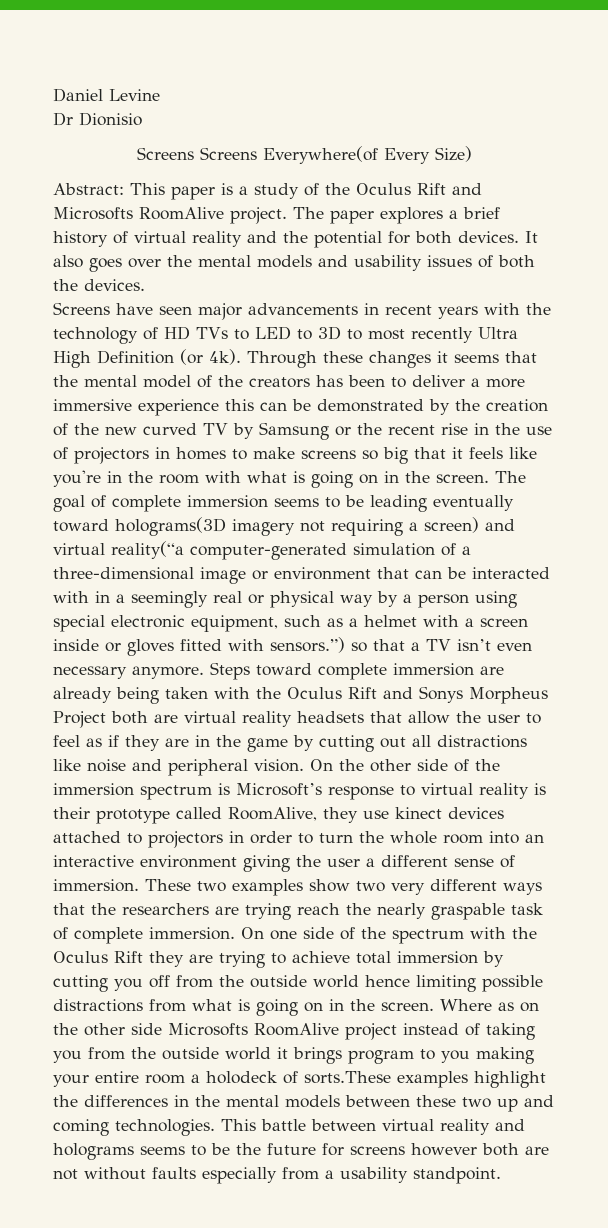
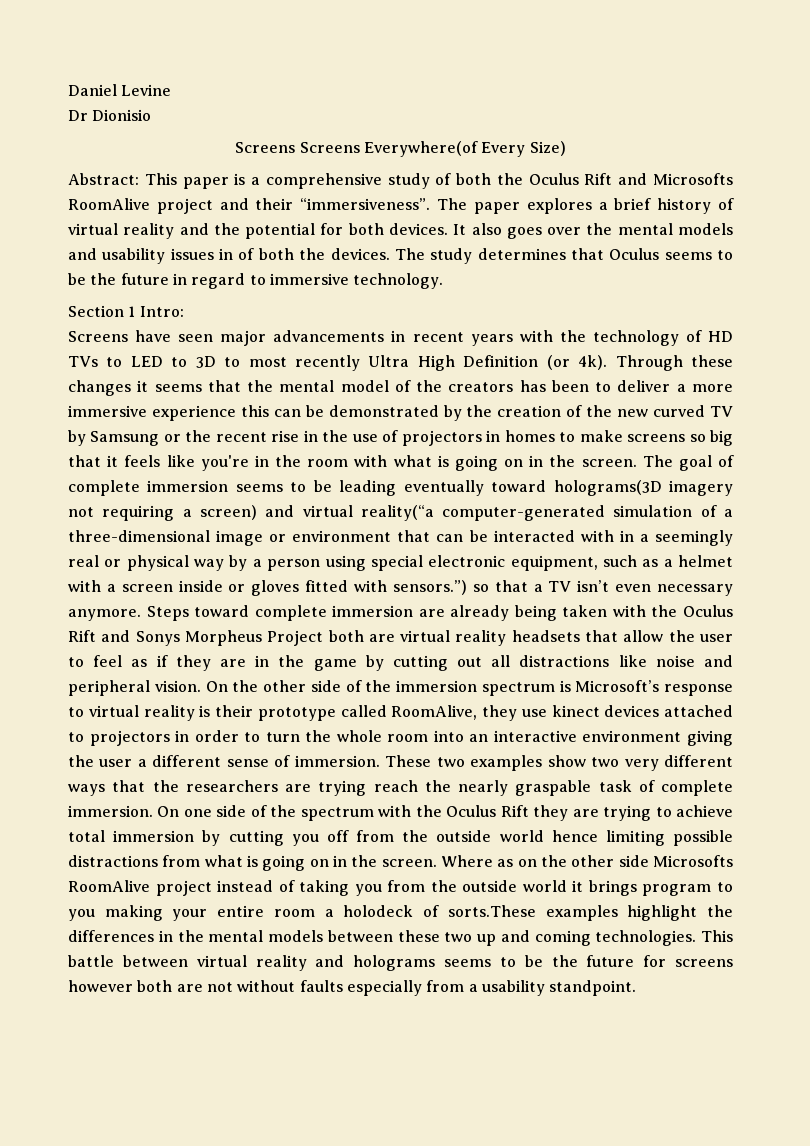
- Abstract: This paper is a study of the Oculus Rift and Microsofts RoomAlive project.
+ Abstract: This paper is a comprehensive study of both the Oculus Rift and Microsofts RoomAlive project and their “immersiveness”.
- It also goes over the mental models and usability issues of both the devices.
+ It also goes over the mental models and usability issues in of both the devices. The study determines that Oculus seems to be the future in regard to immersive technology.
+ Section 1 Intro:

